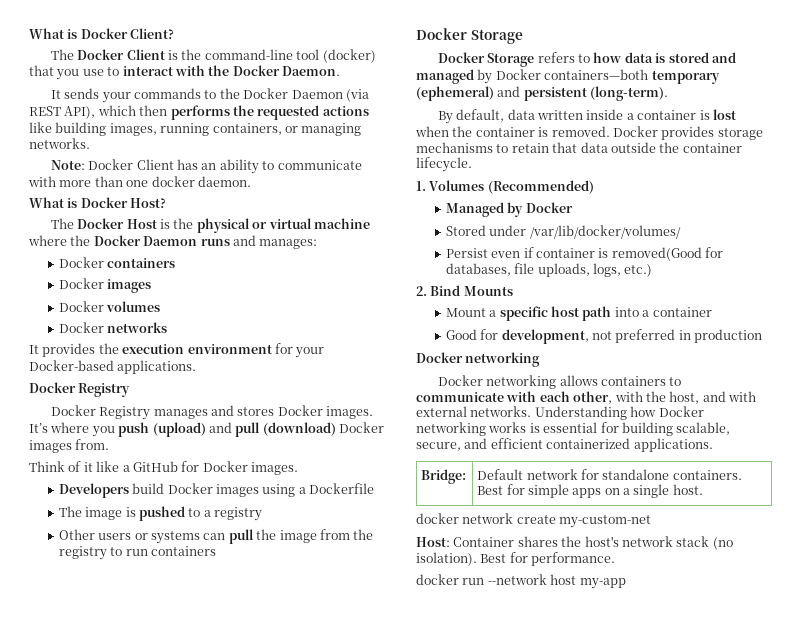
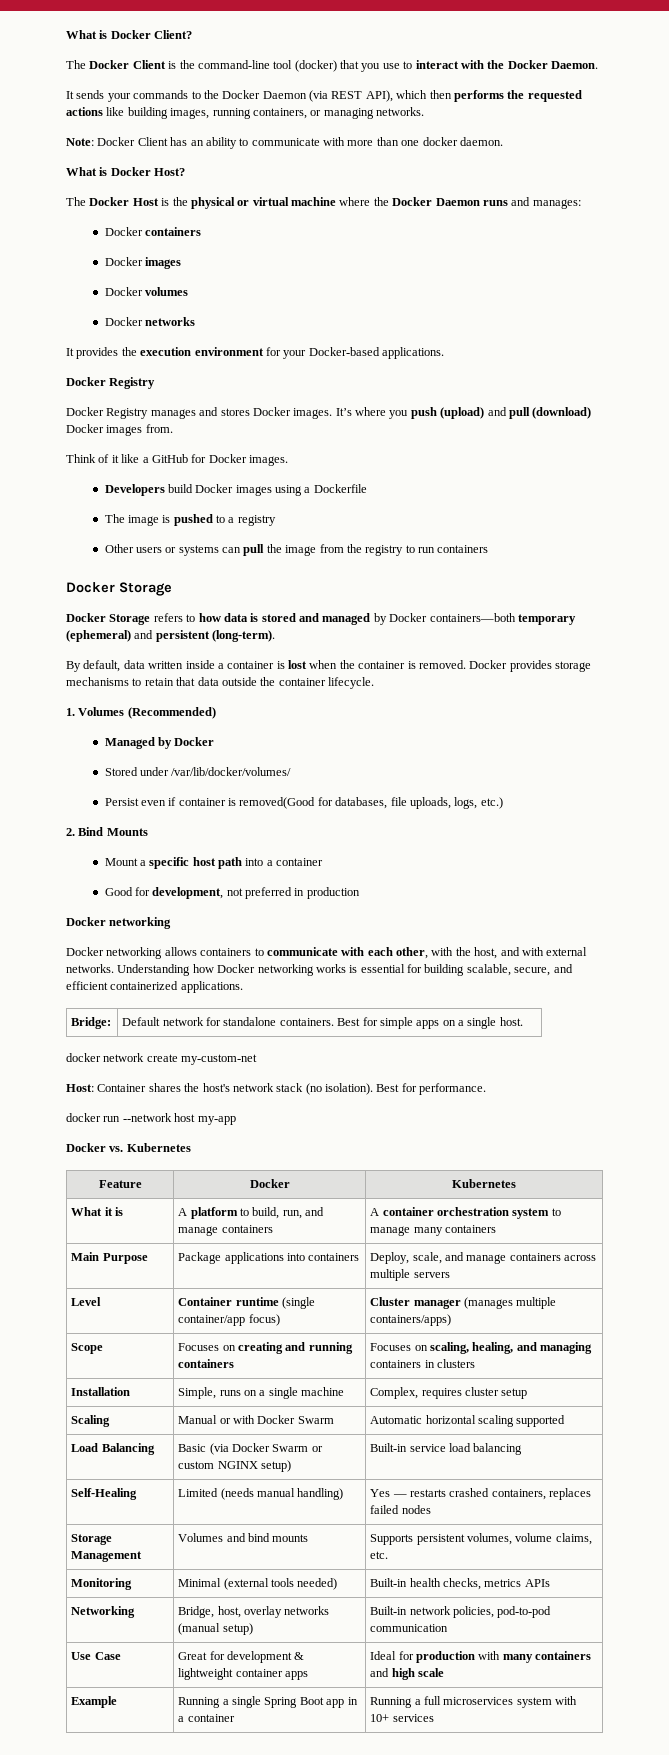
+ Docker vs. Kubernetes
+ Feature | Docker | Kubernetes
+ What it is | A platform to build, run, and manage containers | A container orchestration system to manage many containers
+ Main Purpose | Package applications into containers | Deploy, scale, and manage containers across multiple servers
+ Level | Container runtime (single container/app focus) | Cluster manager (manages multiple containers/apps)
+ Scope | Focuses on creating and running containers | Focuses on scaling, healing, and managing containers in clusters
+ Installation | Simple, runs on a single machine | Complex, requires cluster setup
+ Scaling | Manual or with Docker Swarm | Automatic horizontal scaling supported
+ Load Balancing | Basic (via Docker Swarm or custom NGINX setup) | Built-in service load balancing
+ Self-Healing | Limited (needs manual handling) | Yes — restarts crashed containers, replaces failed nodes
+ Storage Management | Volumes and bind mounts | Supports persistent volumes, volume claims, etc.
+ Monitoring | Minimal (external tools needed) | Built-in health checks, metrics APIs
+ Networking | Bridge, host, overlay networks (manual setup) | Built-in network policies, pod-to-pod communication
+ Use Case | Great for development & lightweight container apps | Ideal for production with many containers and high scale
+ Example | Running a single Spring Boot app in a container | Running a full microservices system with 10+ services

